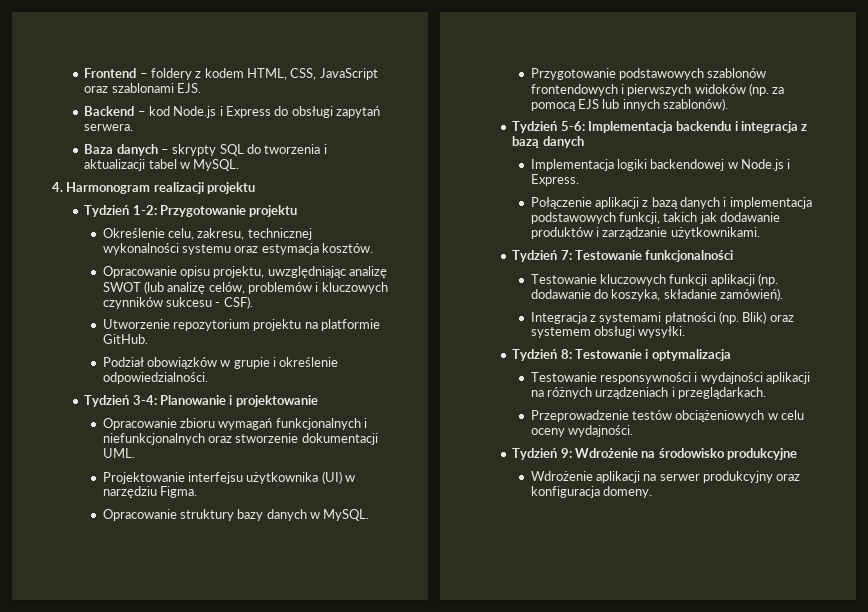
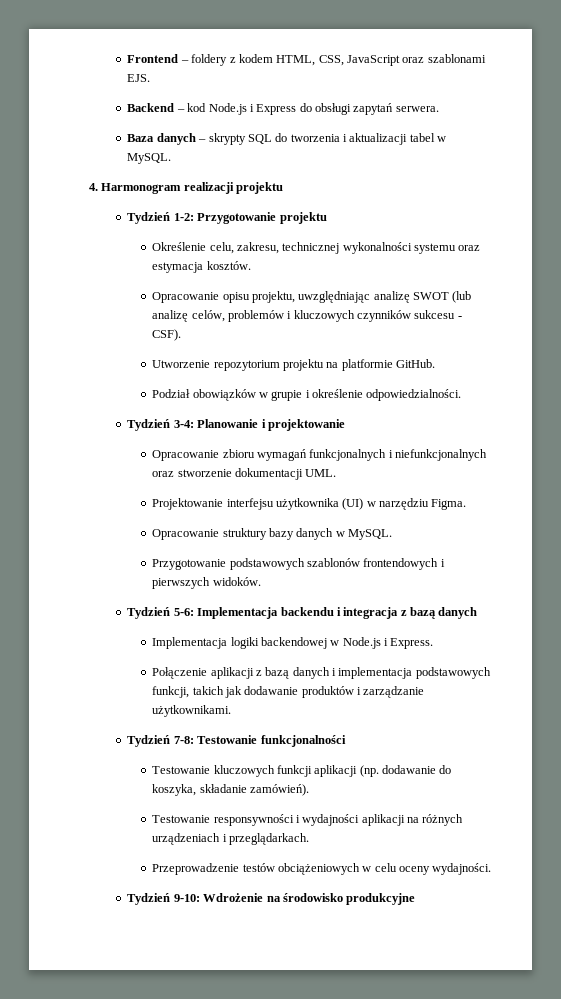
- Przygotowanie podstawowych szablonów frontendowych i pierwszych widoków (np. za pomocą EJS lub innych szablonów).
+ Przygotowanie podstawowych szablonów frontendowych i pierwszych widoków.
- Tydzień 7: Testowanie funkcjonalności
+ Tydzień 7-8: Testowanie funkcjonalności
- Integracja z systemami płatności (np. Blik) oraz systemem obsługi wysyłki.
- Tydzień 8: Testowanie i optymalizacja
- Tydzień 9: Wdrożenie na środowisko produkcyjne
+ Tydzień 9-10: Wdrożenie na środowisko produkcyjne
- Wdrożenie aplikacji na serwer produkcyjny oraz konfiguracja domeny.

